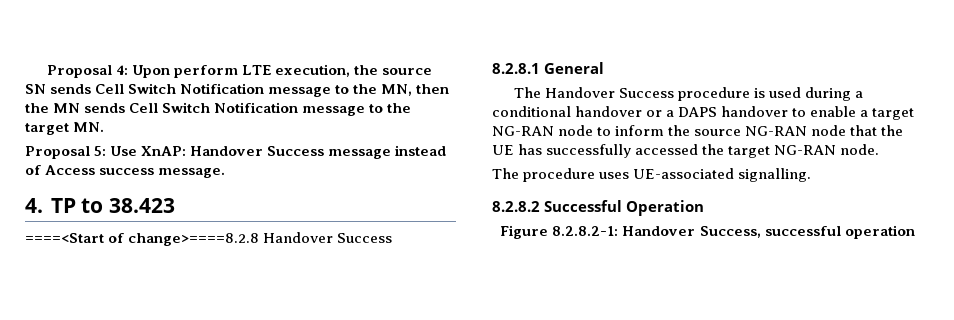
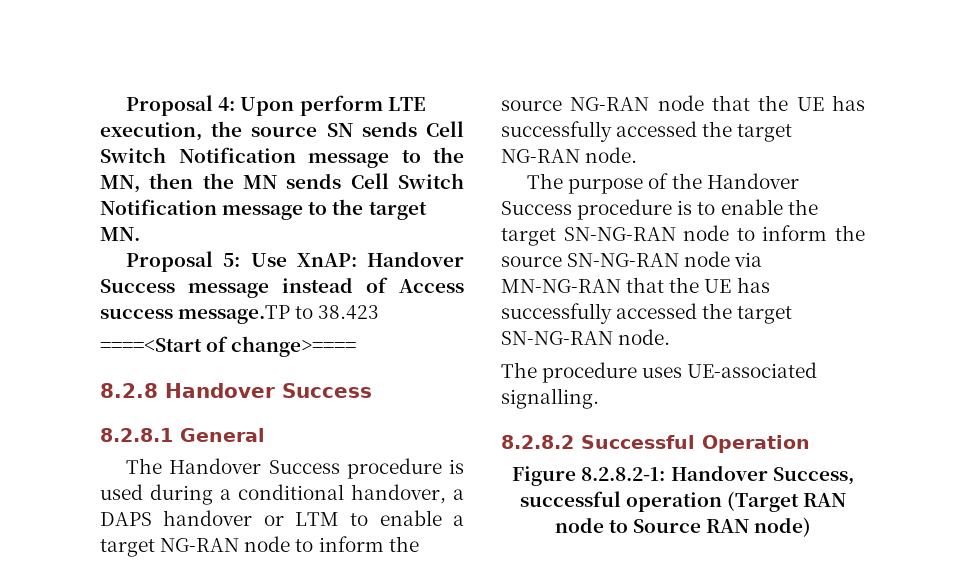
- Proposal 5: Use XnAP: Handover Success message instead of Access success message.
- 4. TP to 38.423
+ Proposal 5: Use XnAP: Handover Success message instead of Access success message.TP to 38.423
- ====<Start of change>====8.2.8 Handover Success
+ ====<Start of change>====
+ 8.2.8 Handover Success
- The Handover Success procedure is used during a conditional handover or a DAPS handover to enable a target NG-RAN node to inform the source NG-RAN node that the UE has successfully accessed the target NG-RAN node.
+ The Handover Success procedure is used during a conditional handover, a DAPS handover or LTM to enable a target NG-RAN node to inform the source NG-RAN node that the UE has successfully accessed the target NG-RAN node.
+ The purpose of the Handover Success procedure is to enable the target SN-NG-RAN node to inform the source SN-NG-RAN node via MN-NG-RAN that the UE has successfully accessed the target SN-NG-RAN node.
- Figure 8.2.8.2-1: Handover Success, successful operation
+ Figure 8.2.8.2-1: Handover Success, successful operation (Target RAN node to Source RAN node)

